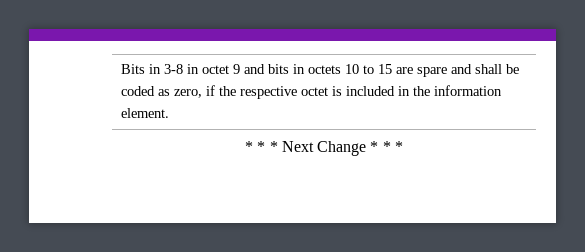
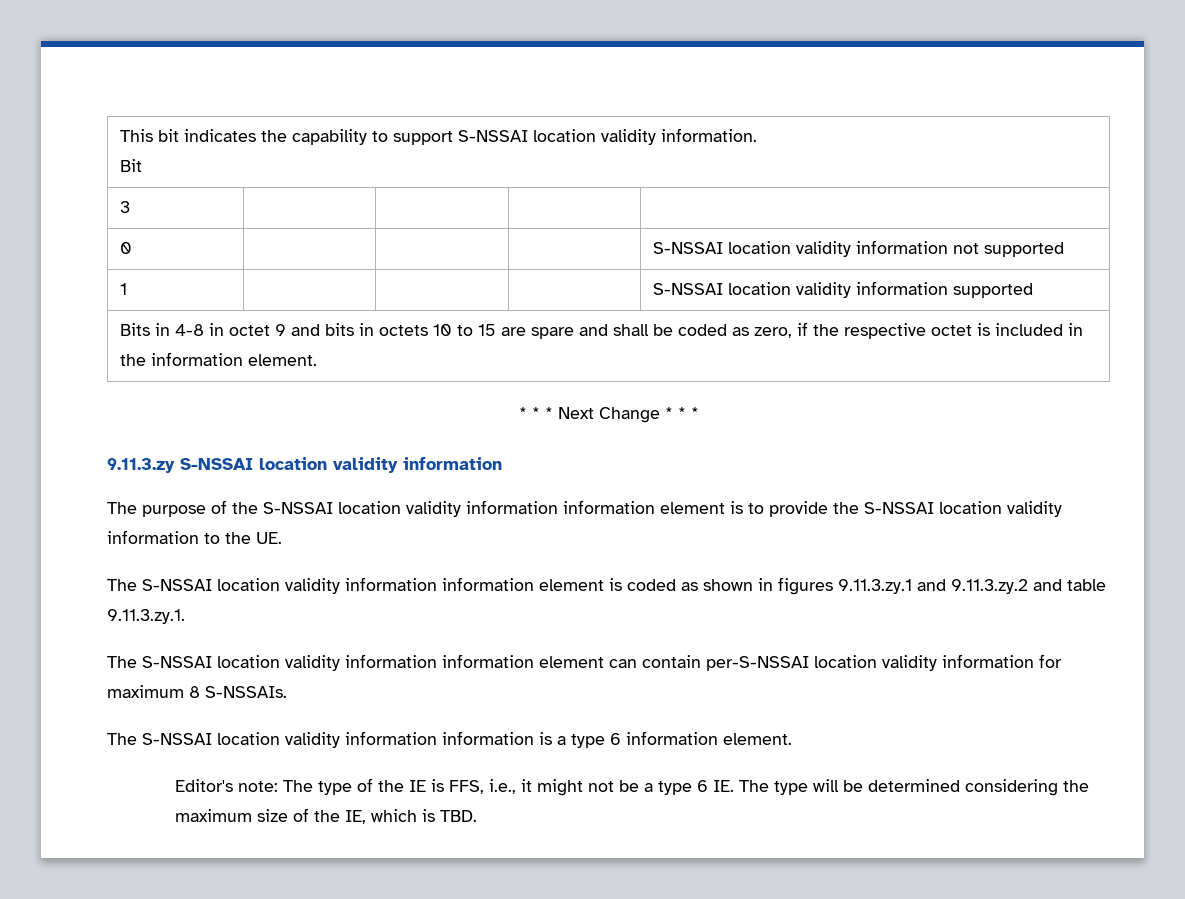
+ This bit indicates the capability to support S-NSSAI location validity information.
+ Bit
+ 3 | | | |
+ 0 | | | | S-NSSAI location validity information not supported
+ 1 | | | | S-NSSAI location validity information supported
- Bits in 3-8 in octet 9 and bits in octets 10 to 15 are spare and shall be coded as zero, if the respective octet is included in the information element.
+ Bits in 4-8 in octet 9 and bits in octets 10 to 15 are spare and shall be coded as zero, if the respective octet is included in the information element.
+ 9.11.3.zy S-NSSAI location validity information
+ The purpose of the S-NSSAI location validity information information element is to provide the S-NSSAI location validity information to the UE.
+ The S-NSSAI location validity information information element is coded as shown in figures 9.11.3.zy.1 and 9.11.3.zy.2 and table 9.11.3.zy.1.
+ The S-NSSAI location validity information information element can contain per-S-NSSAI location validity information for maximum 8 S-NSSAIs.
+ The S-NSSAI location validity information information is a type 6 information element.
+ Editor's note: The type of the IE is FFS, i.e., it might not be a type 6 IE. The type will be determined considering the maximum size of the IE, which is TBD.

